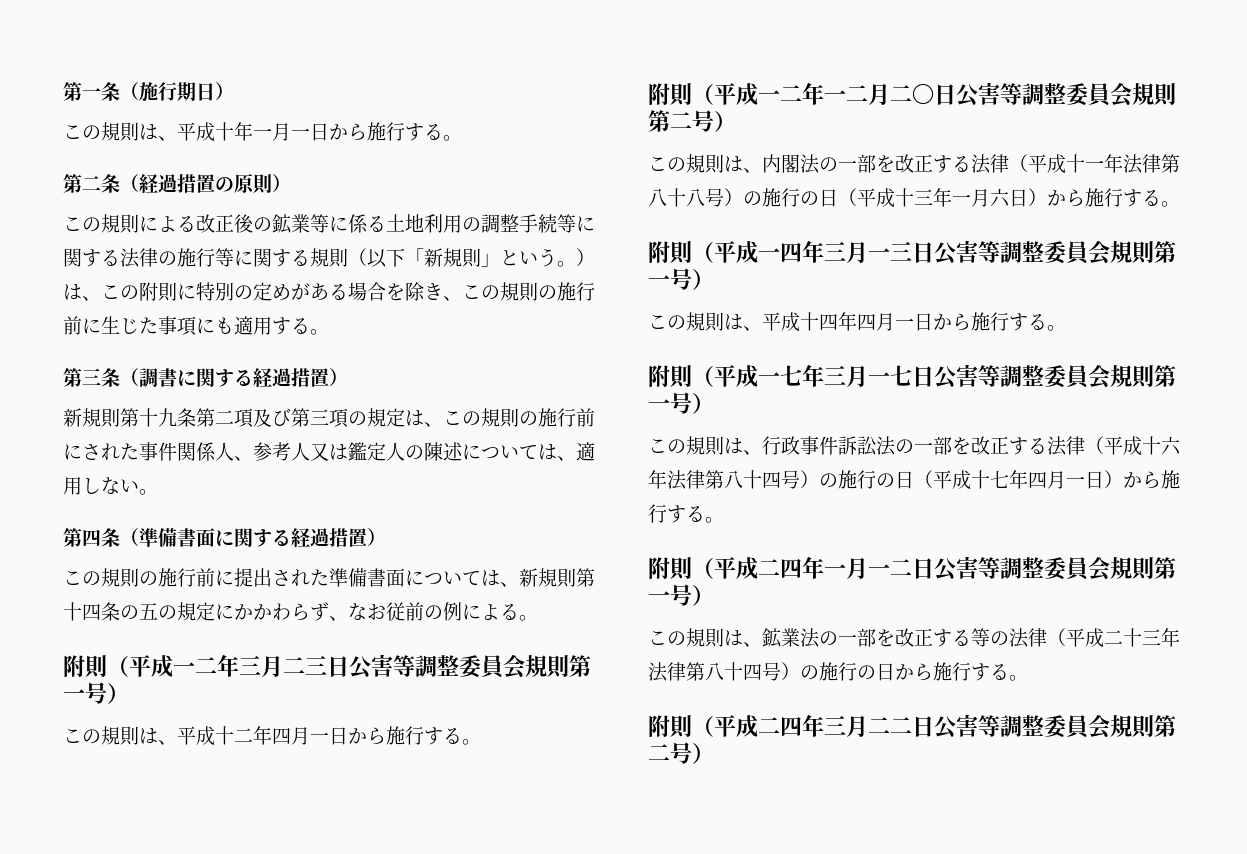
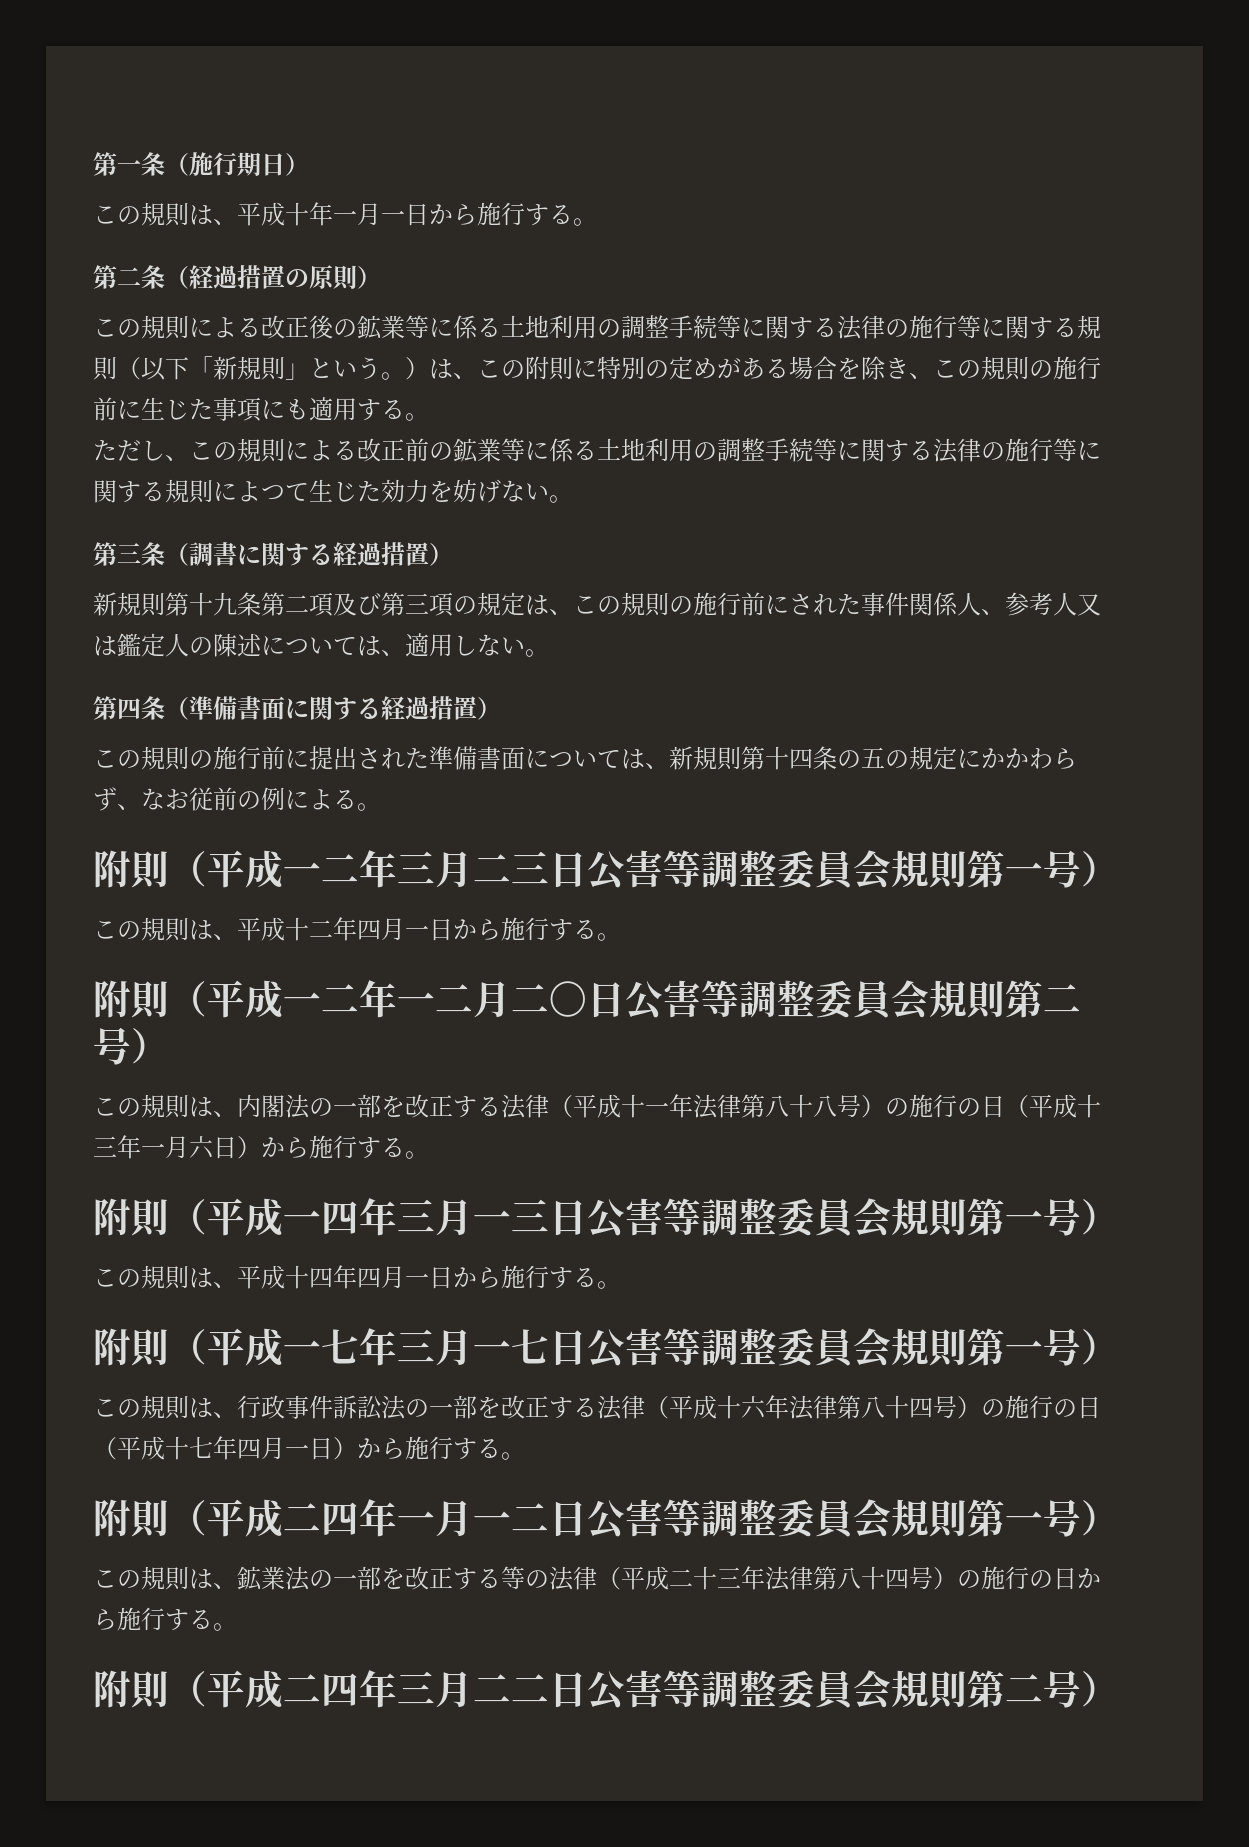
+ ただし、この規則による改正前の鉱業等に係る土地利用の調整手続等に関する法律の施行等に関する規則によつて生じた効力を妨げない。

